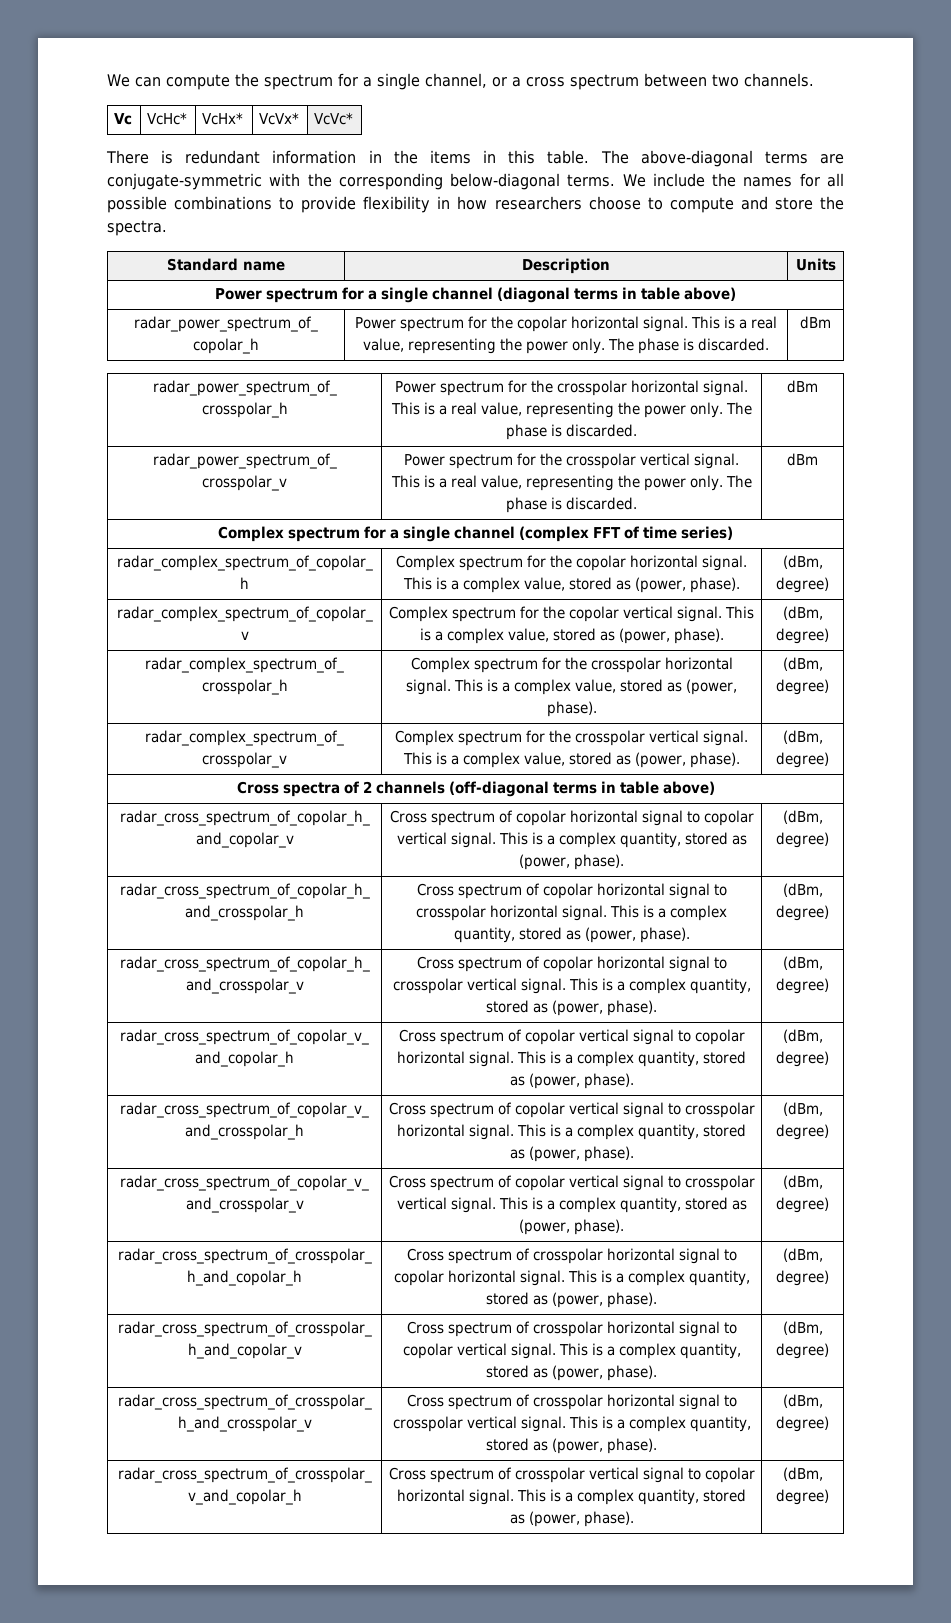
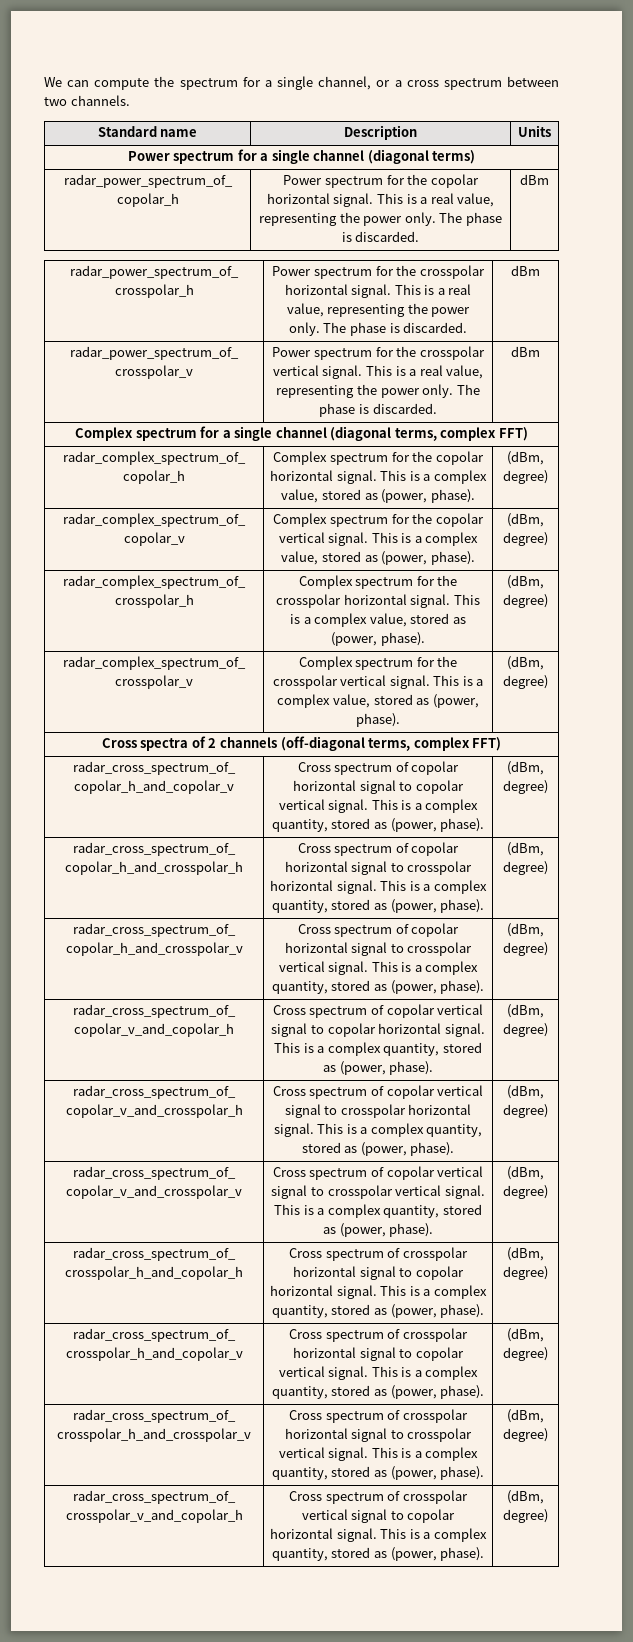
- Vc | VcHc* | VcHx* | VcVx* | VcVc*
- There is redundant information in the items in this table. The above-diagonal terms are conjugate-symmetric with the corresponding below-diagonal terms. We include the names for all possible combinations to provide flexibility in how researchers choose to compute and store the spectra.
- Power spectrum for a single channel (diagonal terms in table above)
+ Power spectrum for a single channel (diagonal terms)
- Complex spectrum for a single channel (complex FFT of time series)
+ Complex spectrum for a single channel (diagonal terms, complex FFT)
- Cross spectra of 2 channels (off-diagonal terms in table above)
+ Cross spectra of 2 channels (off-diagonal terms, complex FFT)

